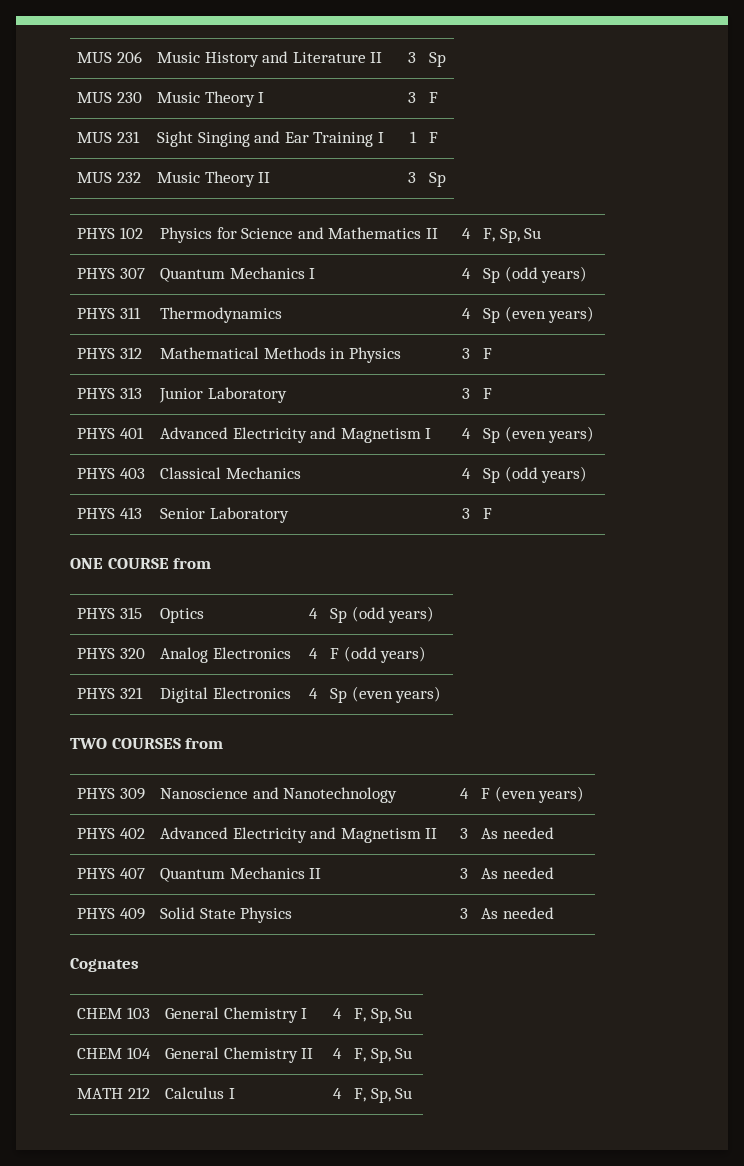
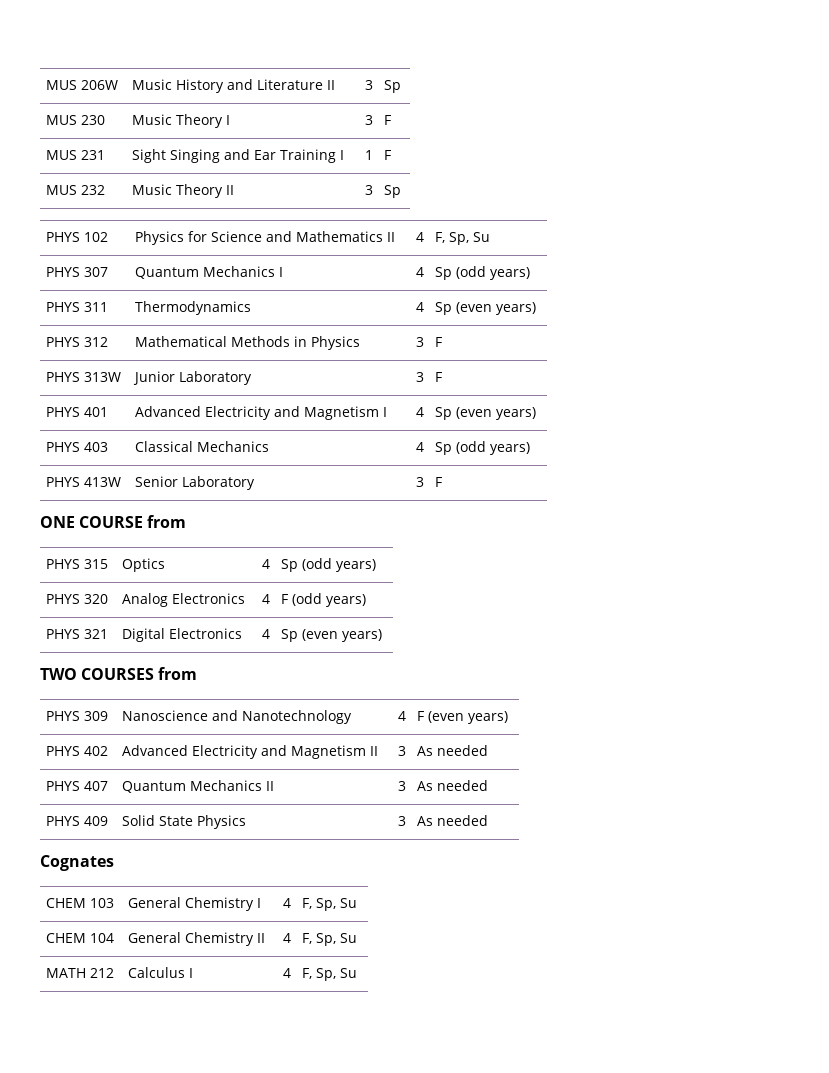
- MUS 206 | Music History and Literature II | 3 | Sp
+ MUS 206W | Music History and Literature II | 3 | Sp
- PHYS 313 | Junior Laboratory | 3 | F
+ PHYS 313W | Junior Laboratory | 3 | F
- PHYS 413 | Senior Laboratory | 3 | F
+ PHYS 413W | Senior Laboratory | 3 | F

